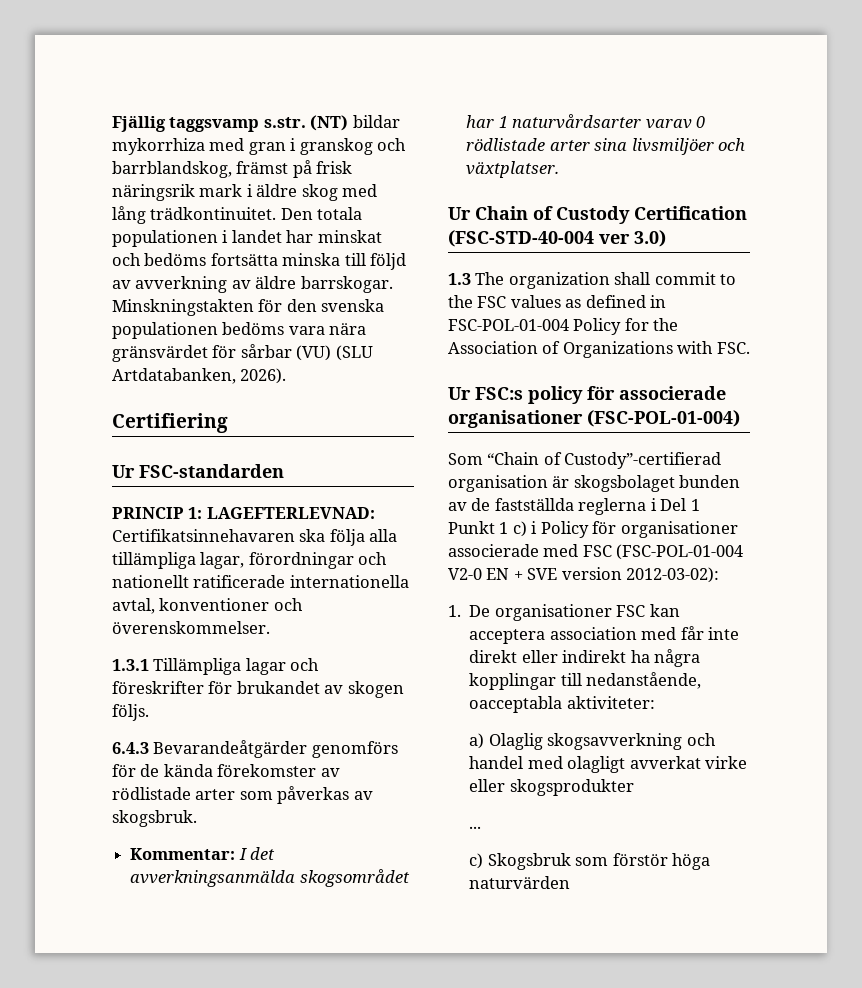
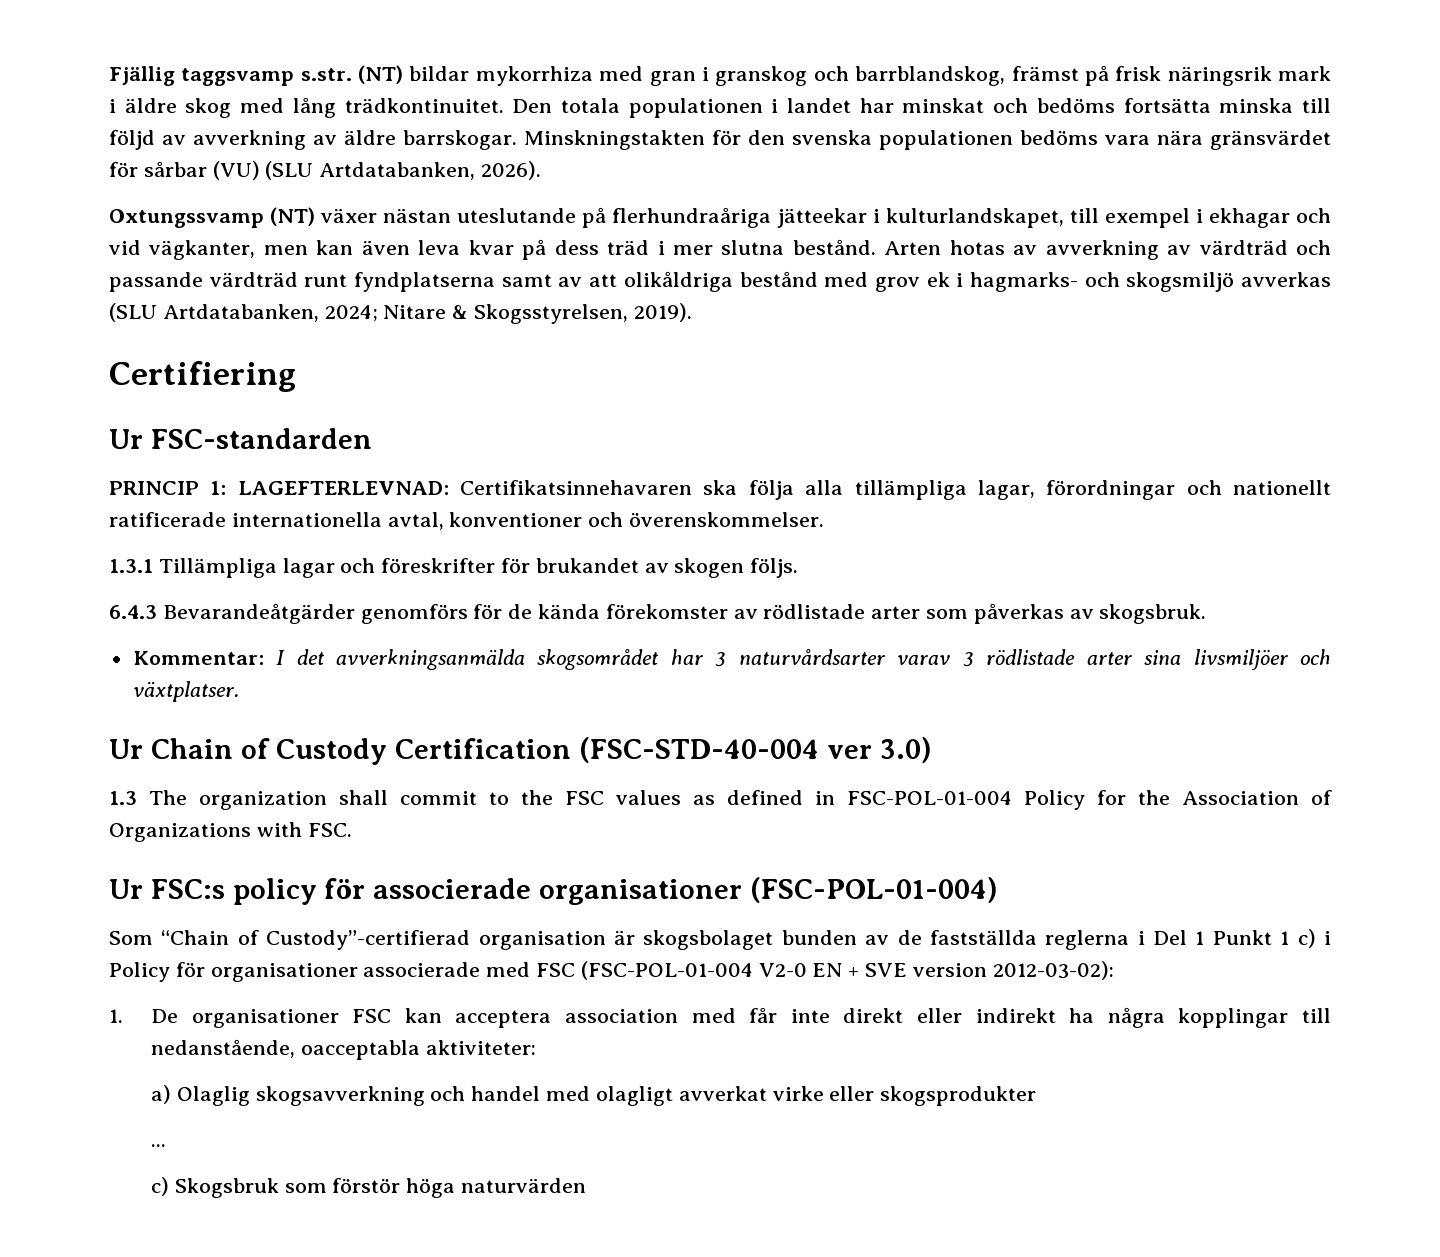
+ Oxtungssvamp (NT) växer nästan uteslutande på flerhundraåriga jätteekar i kulturlandskapet, till exempel i ekhagar och vid vägkanter, men kan även leva kvar på dess träd i mer slutna bestånd. Arten hotas av avverkning av värdträd och passande värdträd runt fyndplatserna samt av att olikåldriga bestånd med grov ek i hagmarks- och skogsmiljö avverkas (SLU Artdatabanken, 2024; Nitare & Skogsstyrelsen, 2019).
- Kommentar: I det avverkningsanmälda skogsområdet har 1 naturvårdsarter varav 0 rödlistade arter sina livsmiljöer och växtplatser.
+ Kommentar: I det avverkningsanmälda skogsområdet har 3 naturvårdsarter varav 3 rödlistade arter sina livsmiljöer och växtplatser.

